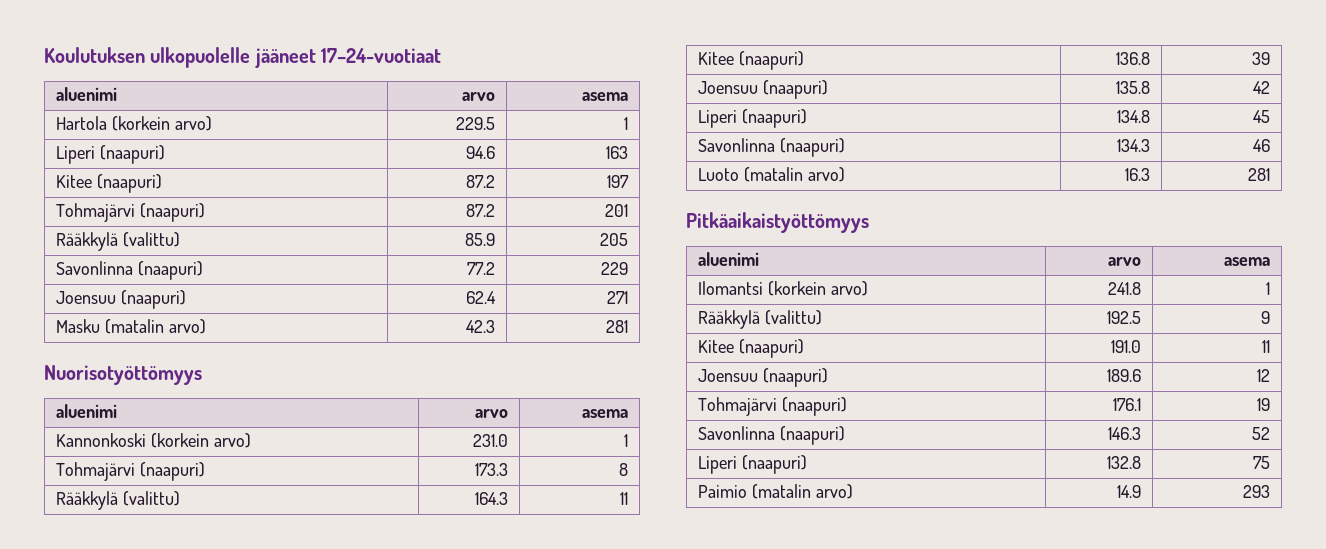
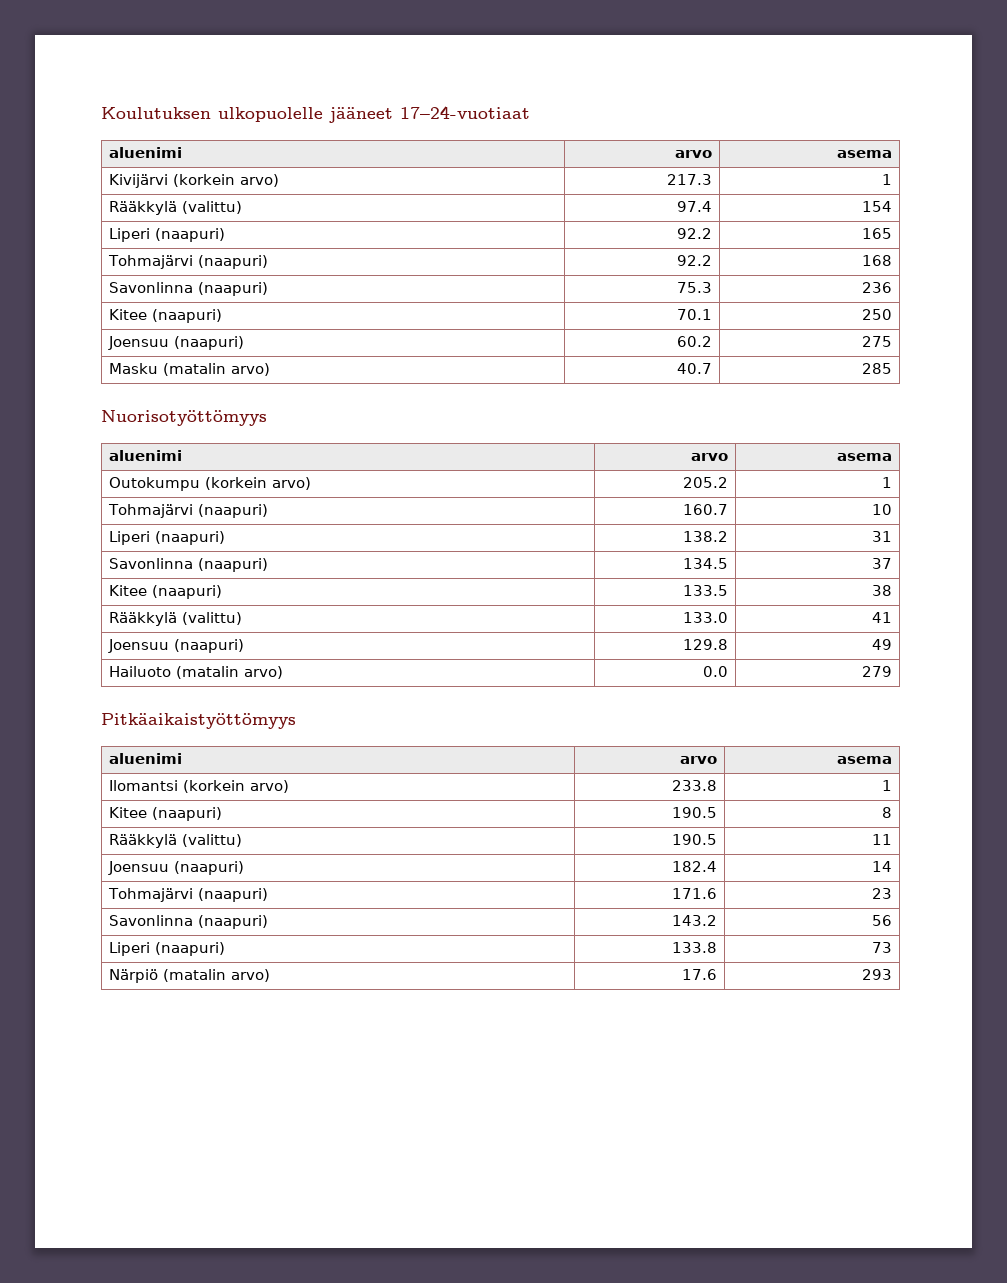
- Hartola (korkein arvo) | 229.5 | 1
- Liperi (naapuri) | 94.6 | 163
- Kitee (naapuri) | 87.2 | 197
- Tohmajärvi (naapuri) | 87.2 | 201
- Rääkkylä (valittu) | 85.9 | 205
- Savonlinna (naapuri) | 77.2 | 229
- Joensuu (naapuri) | 62.4 | 271
+ Kivijärvi (korkein arvo) | 217.3 | 1
+ Rääkkylä (valittu) | 97.4 | 154
+ Liperi (naapuri) | 92.2 | 165
+ Tohmajärvi (naapuri) | 92.2 | 168
+ Savonlinna (naapuri) | 75.3 | 236
+ Kitee (naapuri) | 70.1 | 250
+ Joensuu (naapuri) | 60.2 | 275
- Masku (matalin arvo) | 42.3 | 281
+ Masku (matalin arvo) | 40.7 | 285
- Kannonkoski (korkein arvo) | 231.0 | 1
+ Outokumpu (korkein arvo) | 205.2 | 1
- Tohmajärvi (naapuri) | 173.3 | 8
- Rääkkylä (valittu) | 164.3 | 11
- Kitee (naapuri) | 136.8 | 39
- Joensuu (naapuri) | 135.8 | 42
- Liperi (naapuri) | 134.8 | 45
- Savonlinna (naapuri) | 134.3 | 46
- Luoto (matalin arvo) | 16.3 | 281
+ Tohmajärvi (naapuri) | 160.7 | 10
+ Liperi (naapuri) | 138.2 | 31
+ Savonlinna (naapuri) | 134.5 | 37
+ Kitee (naapuri) | 133.5 | 38
+ Rääkkylä (valittu) | 133.0 | 41
+ Joensuu (naapuri) | 129.8 | 49
+ Hailuoto (matalin arvo) | 0.0 | 279
- Ilomantsi (korkein arvo) | 241.8 | 1
- Rääkkylä (valittu) | 192.5 | 9
- Kitee (naapuri) | 191.0 | 11
+ Ilomantsi (korkein arvo) | 233.8 | 1
+ Kitee (naapuri) | 190.5 | 8
+ Rääkkylä (valittu) | 190.5 | 11
- Joensuu (naapuri) | 189.6 | 12
- Tohmajärvi (naapuri) | 176.1 | 19
- Savonlinna (naapuri) | 146.3 | 52
- Liperi (naapuri) | 132.8 | 75
- Paimio (matalin arvo) | 14.9 | 293
+ Joensuu (naapuri) | 182.4 | 14
+ Tohmajärvi (naapuri) | 171.6 | 23
+ Savonlinna (naapuri) | 143.2 | 56
+ Liperi (naapuri) | 133.8 | 73
+ Närpiö (matalin arvo) | 17.6 | 293

